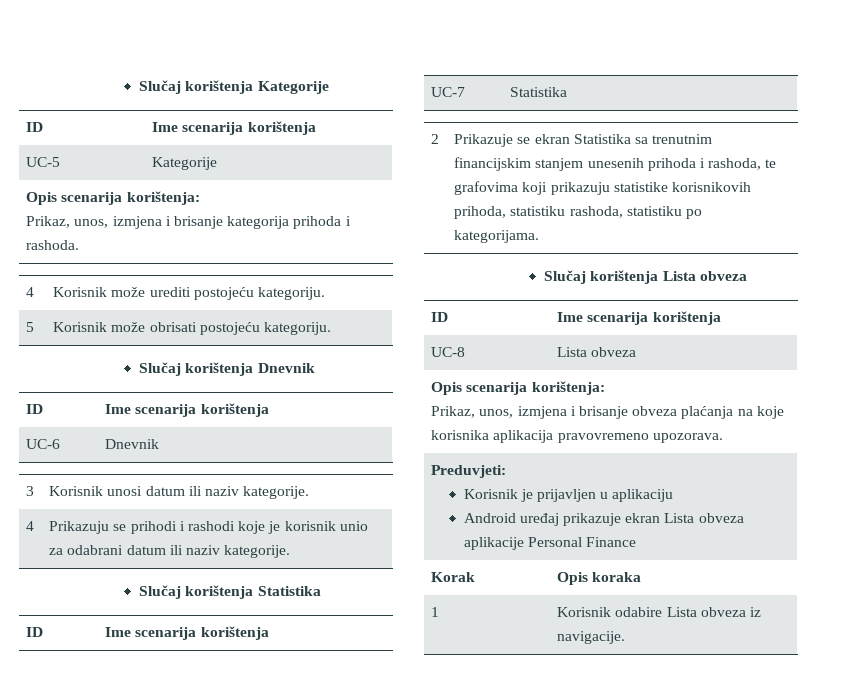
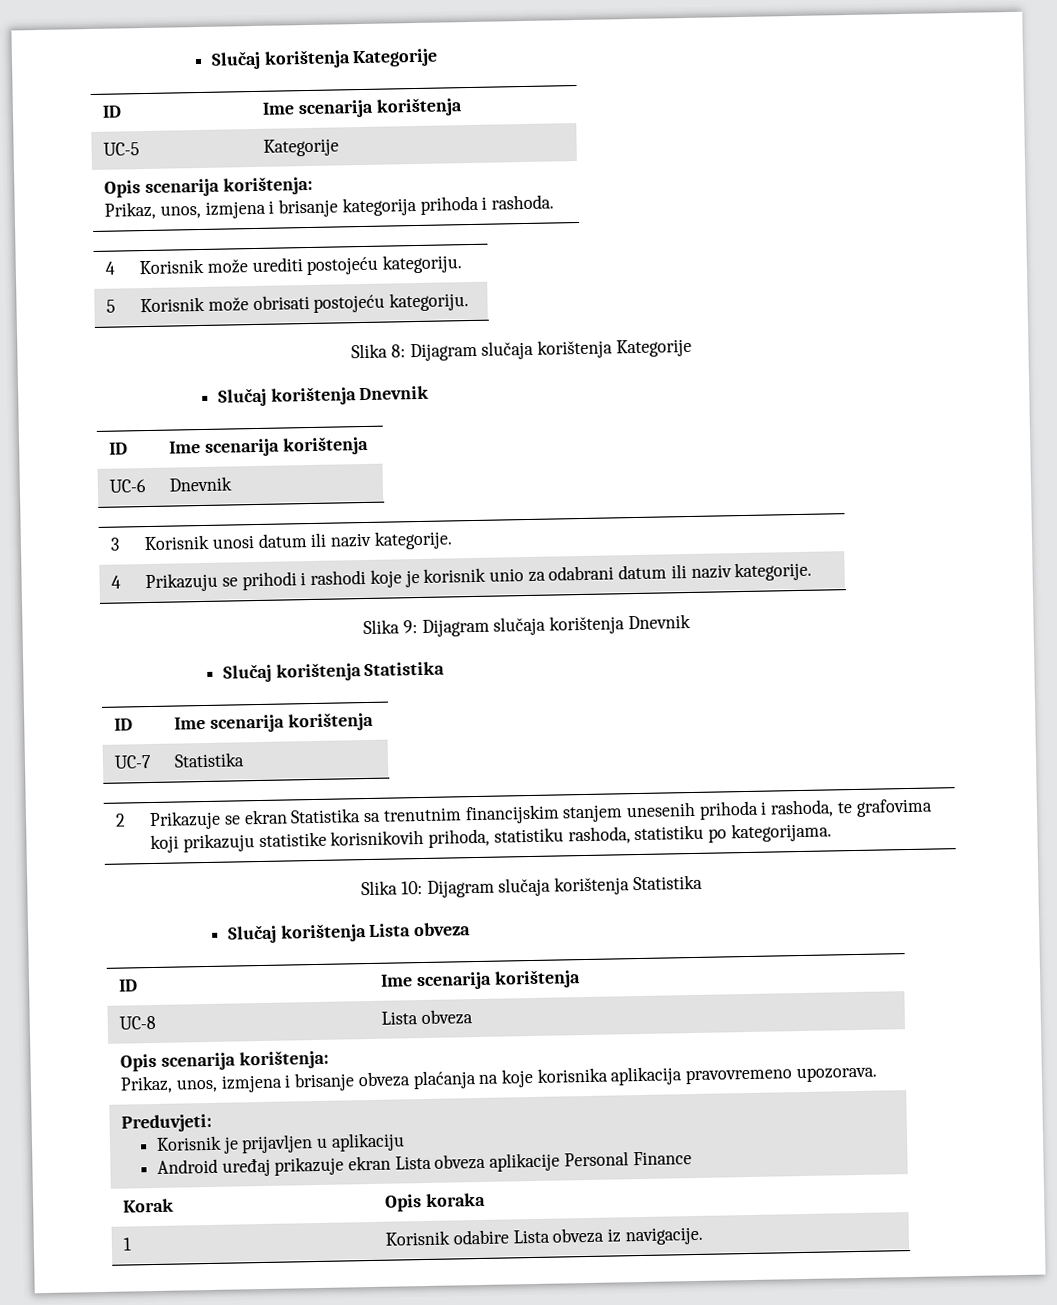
+ Slika 8: Dijagram slučaja korištenja Kategorije
+ Slika 9: Dijagram slučaja korištenja Dnevnik
+ Slika 10: Dijagram slučaja korištenja Statistika

